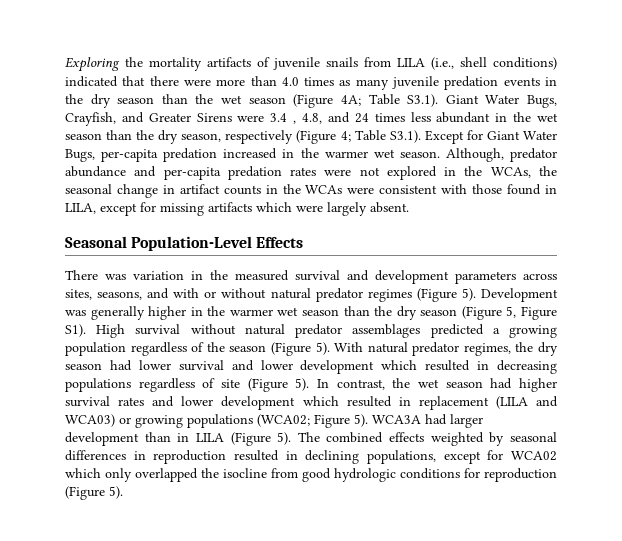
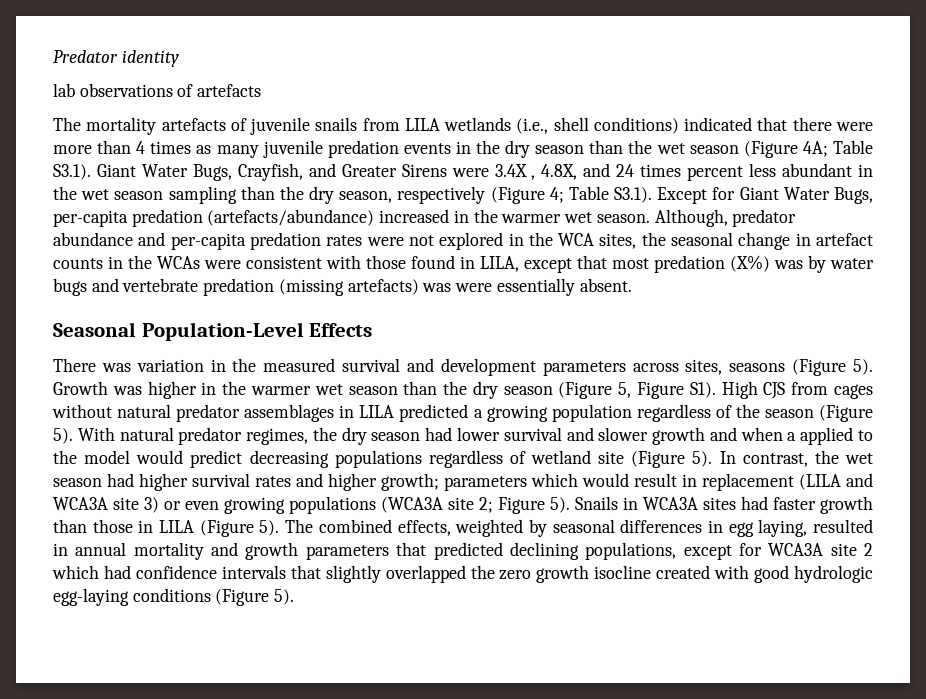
- Exploring the mortality artifacts of juvenile snails from LILA (i.e., shell conditions) indicated that there were more than 4.0 times as many juvenile predation events in the dry season than the wet season (Figure 4A;
+ Predator identity
+ lab observations of artefacts
+ The mortality artefacts of juvenile snails from LILA wetlands (i.e., shell conditions) indicated that there were more than 4 times as many juvenile predation events in the dry season than the wet season (Figure 4A;
- Table S3.1). Giant Water Bugs, Crayfish, and Greater Sirens were 3.4 , 4.8, and 24 times less abundant in the wet season than the dry season, respectively (Figure 4;
+ Table S3.1). Giant Water Bugs, Crayfish, and Greater Sirens were 3.4X , 4.8X, and 24 times percent less abundant in the wet season sampling than the dry season, respectively (Figure 4;
- Table S3.1). Except for Giant Water Bugs, per-capita predation increased in the warmer wet season.
+ Table S3.1). Except for Giant Water Bugs, per-capita predation (artefacts/abundance) increased in the warmer wet season.
- Although, predator abundance and per-capita predation rates were not explored in the WCAs, the seasonal change in artifact counts in the WCAs were consistent with those found in LILA, except for missing artifacts which were largely absent.
+ Although, predator abundance and per-capita predation rates were not explored in the WCA sites, the seasonal change in artefact counts in the WCAs were consistent with those found in LILA, except that most predation (X%) was by water bugs and vertebrate predation (missing artefacts) was were essentially absent.
- There was variation in the measured survival and development parameters across sites, seasons, and with or without natural predator regimes (Figure 5). Development was generally higher in the warmer wet season than the dry season (Figure 5, Figure S1). High survival without natural predator assemblages predicted a growing population regardless of the season (Figure 5).
+ There was variation in the measured survival and development parameters across sites, seasons (Figure 5). Growth was higher in the warmer wet season than the dry season (Figure 5, Figure S1). High CJS from cages without natural predator assemblages in LILA predicted a growing population regardless of the season (Figure 5).
- With natural predator regimes, the dry season had lower survival and lower development which resulted in decreasing populations regardless of site (Figure 5).
+ With natural predator regimes, the dry season had lower survival and slower growth and when a applied to the model would predict decreasing populations regardless of wetland site (Figure 5).
- In contrast, the wet season had higher survival rates and lower development which resulted in replacement (LILA and WCA03) or growing populations (WCA02; Figure 5). WCA3A had larger development than in LILA (Figure 5).
+ In contrast, the wet season had higher survival rates and higher growth; parameters which would result in replacement (LILA and WCA3A site 3) or even growing populations (WCA3A site 2; Figure 5). Snails in WCA3A sites had faster growth than those in LILA (Figure 5).
- The combined effects weighted by seasonal differences in reproduction resulted in declining populations, except for WCA02 which only overlapped the isocline from good hydrologic conditions for reproduction (Figure 5).
+ The combined effects, weighted by seasonal differences in egg laying, resulted in annual mortality and growth parameters that predicted declining populations, except for WCA3A site 2 which had confidence intervals that slightly overlapped the zero growth isocline created with good hydrologic egg-laying conditions (Figure 5).

